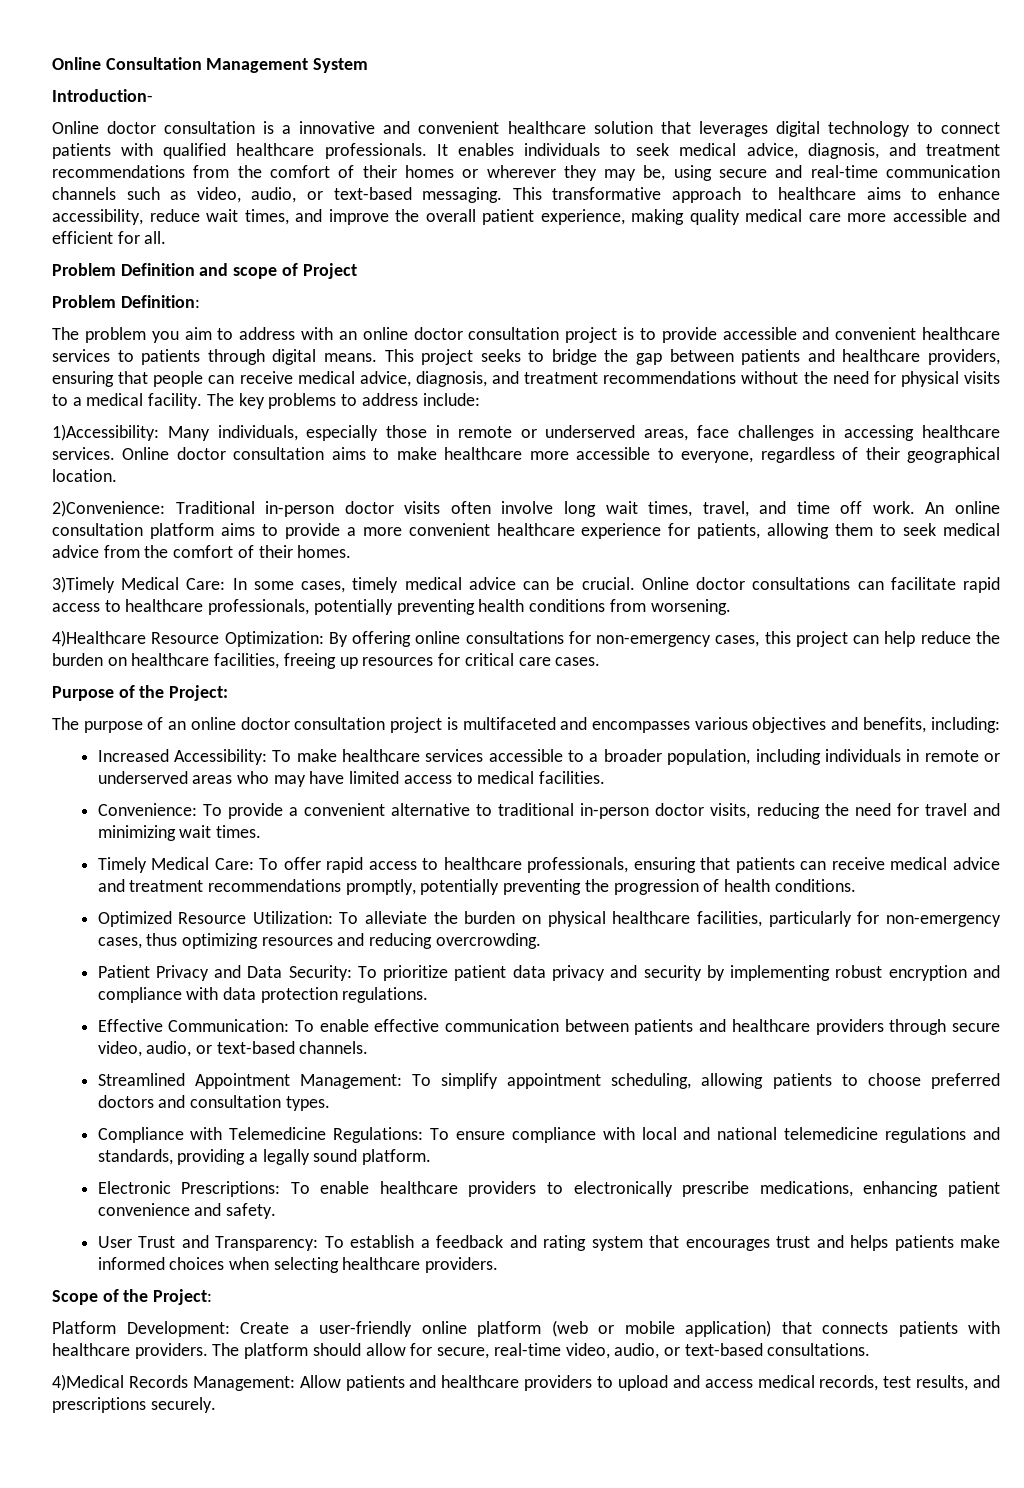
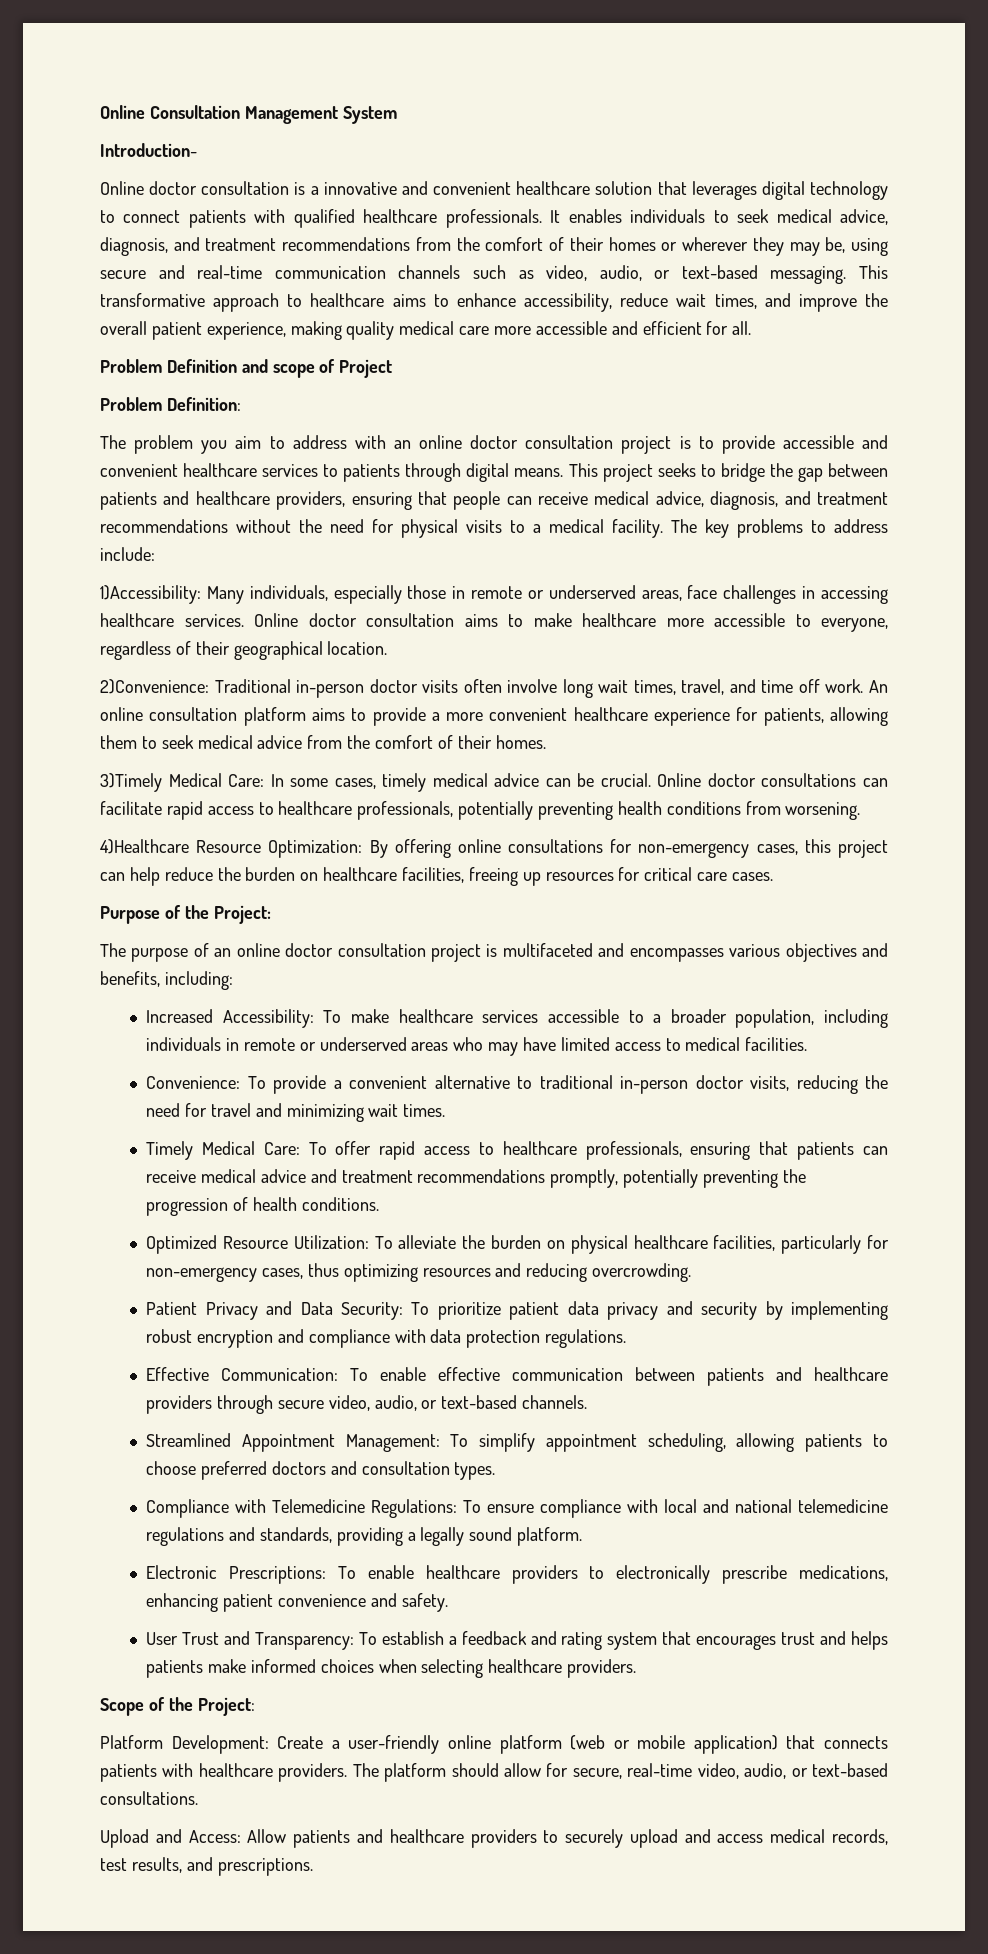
- 4)Medical Records Management: Allow patients and healthcare providers to upload and access medical records, test results, and prescriptions securely.
+ Upload and Access: Allow patients and healthcare providers to securely upload and access medical records, test results, and prescriptions.

